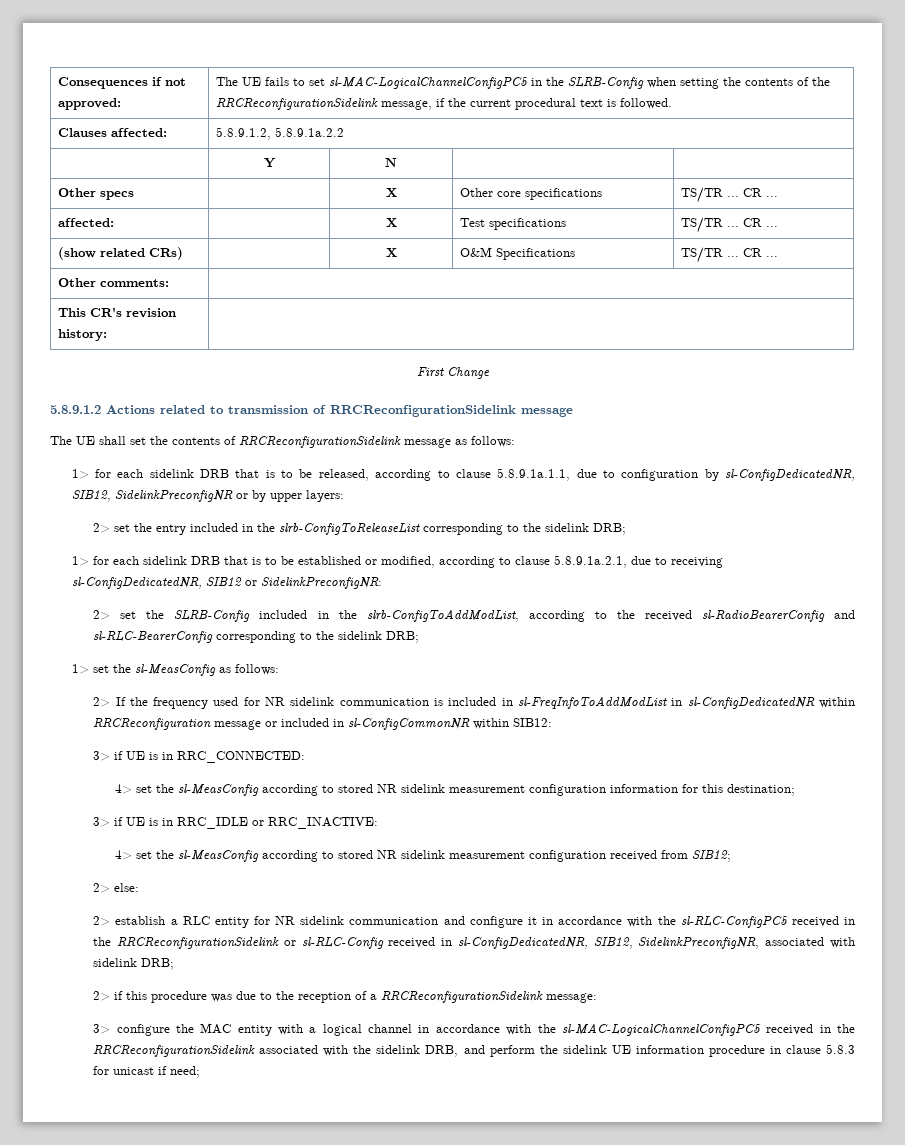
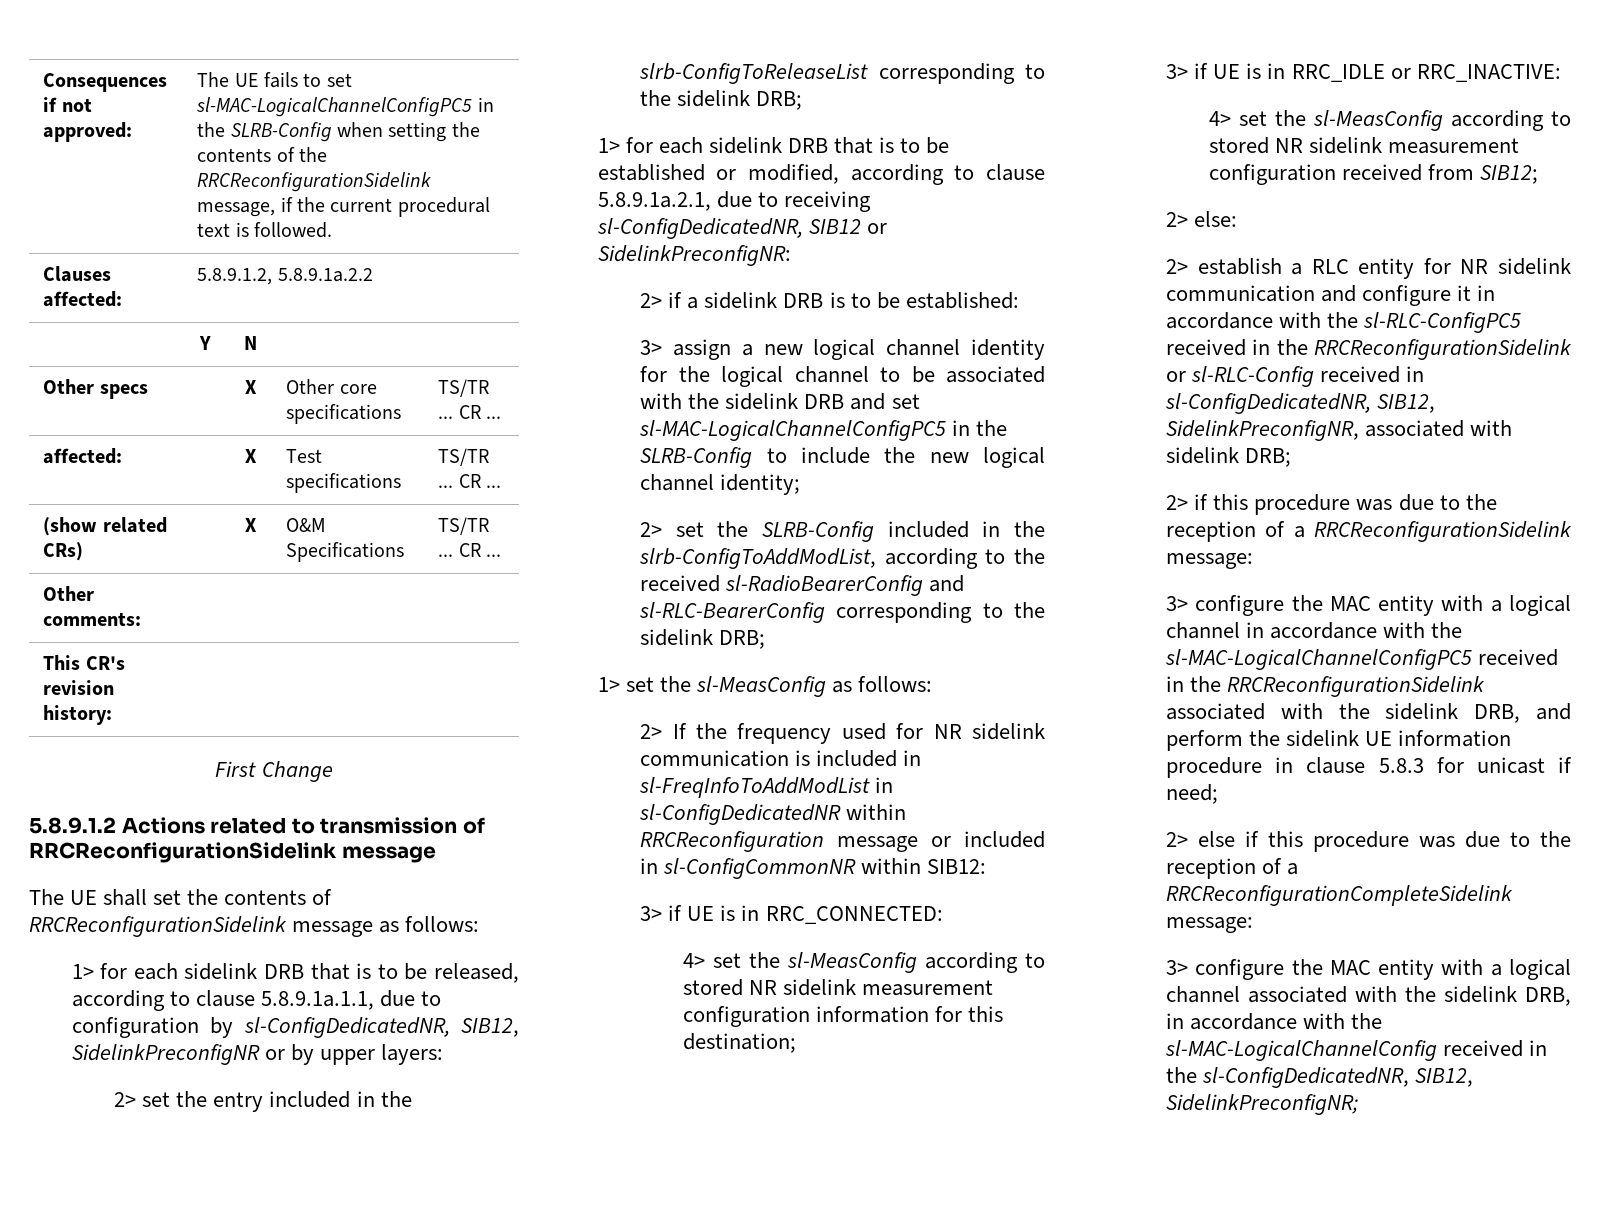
+ 2> if a sidelink DRB is to be established:
+ 3> assign a new logical channel identity for the logical channel to be associated with the sidelink DRB and set sl-MAC-LogicalChannelConfigPC5 in the SLRB-Config to include the new logical channel identity;
+ 2> else if this procedure was due to the reception of a RRCReconfigurationCompleteSidelink message:
+ 3> configure the MAC entity with a logical channel associated with the sidelink DRB, in accordance with the sl-MAC-LogicalChannelConfig received in the sl-ConfigDedicatedNR, SIB12, SidelinkPreconfigNR;

